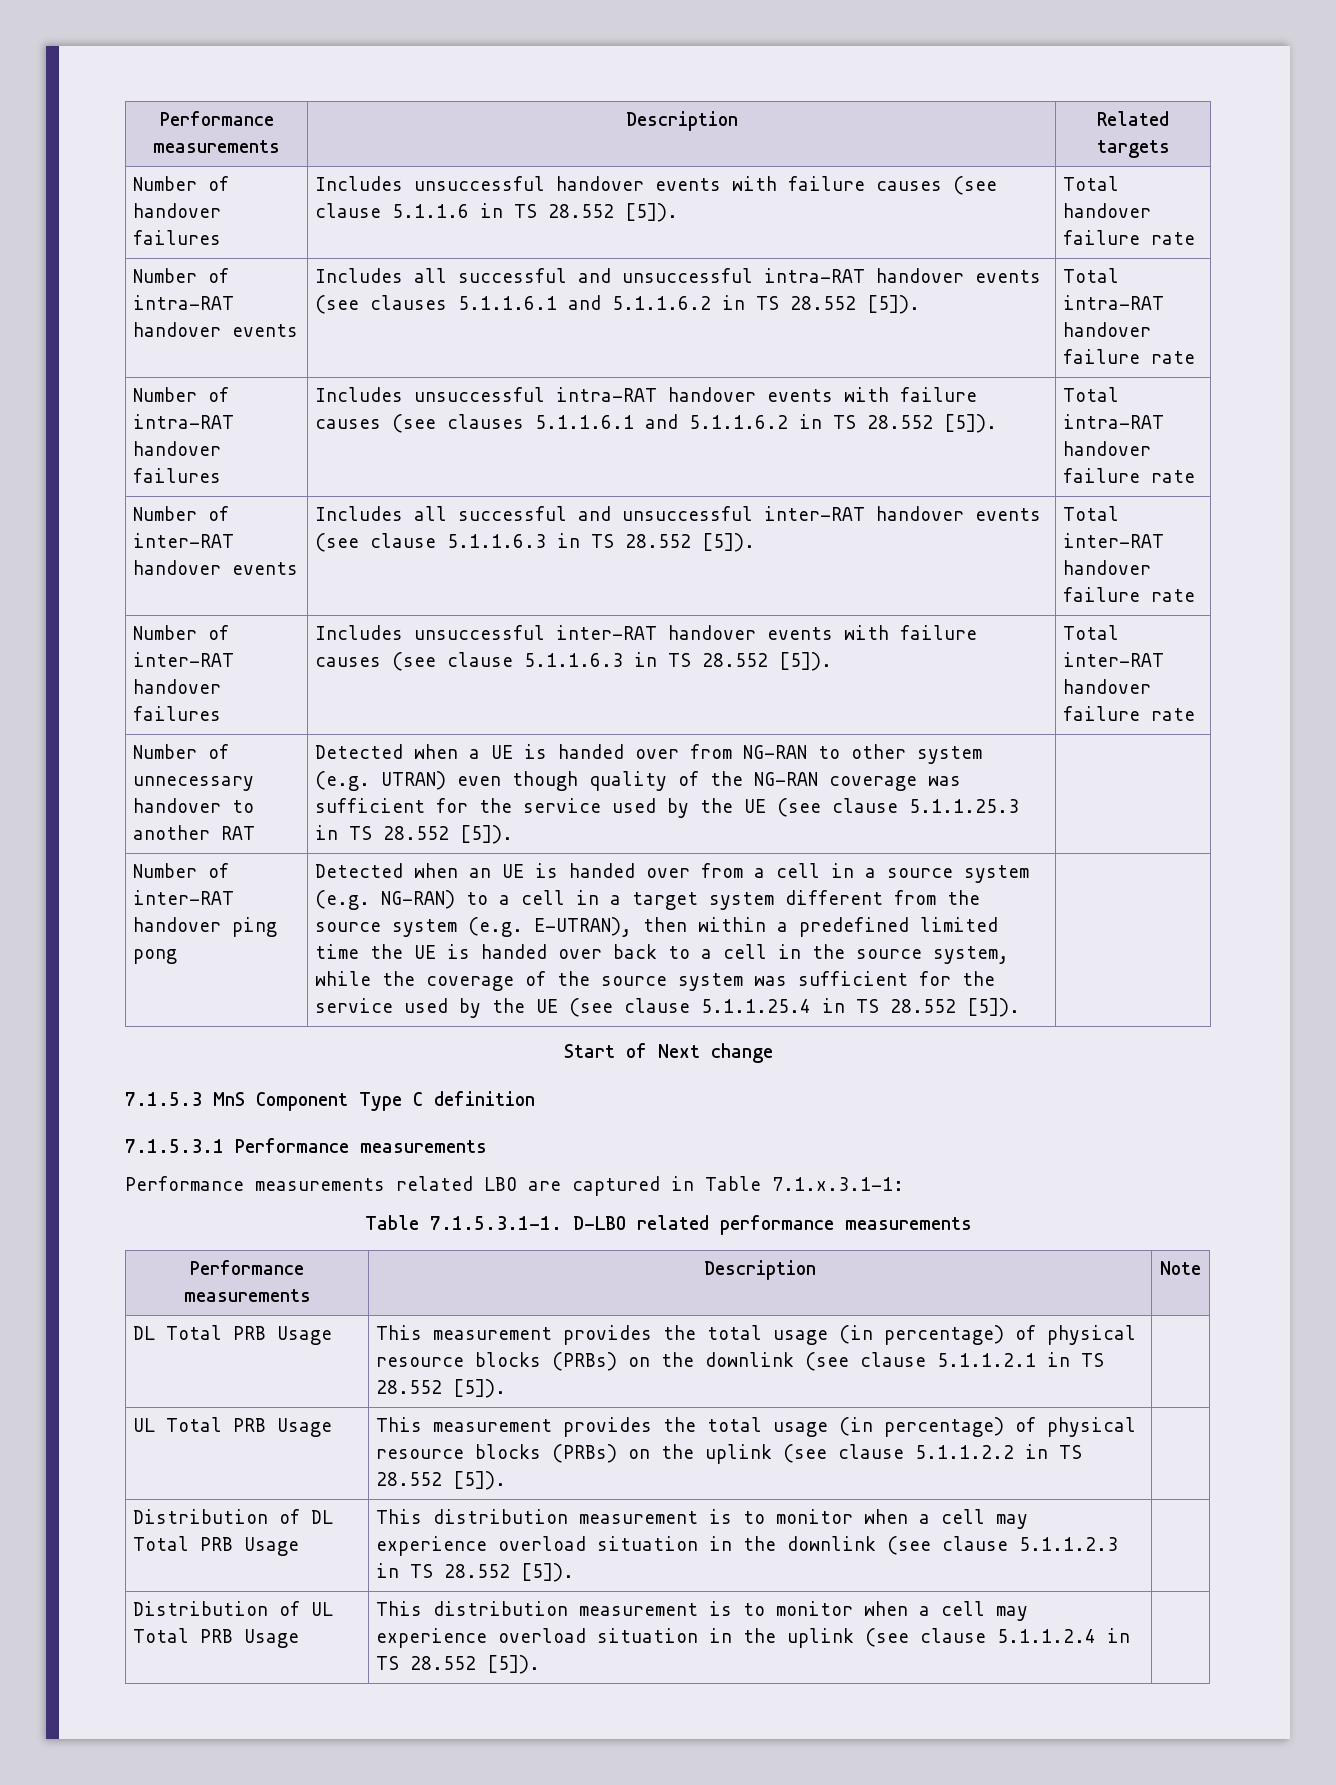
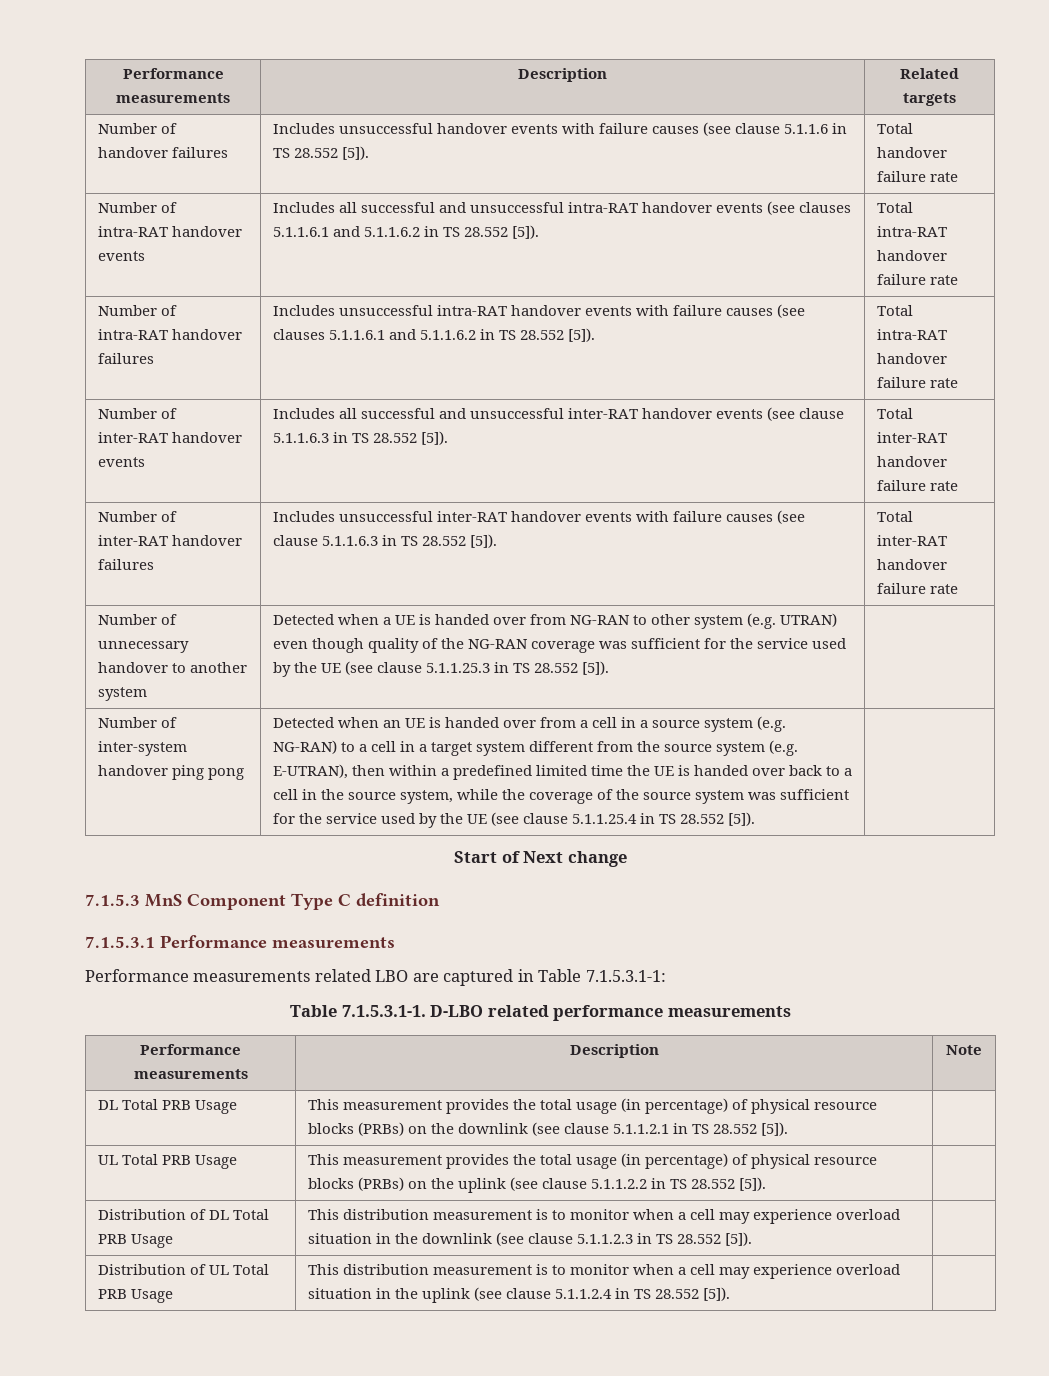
- Number of unnecessary handover to another RAT
+ Number of unnecessary handover to another system
- Number of inter-RAT handover ping pong
+ Number of inter-system handover ping pong
- Performance measurements related LBO are captured in Table 7.1.x.3.1-1:
+ Performance measurements related LBO are captured in Table 7.1.5.3.1-1:

